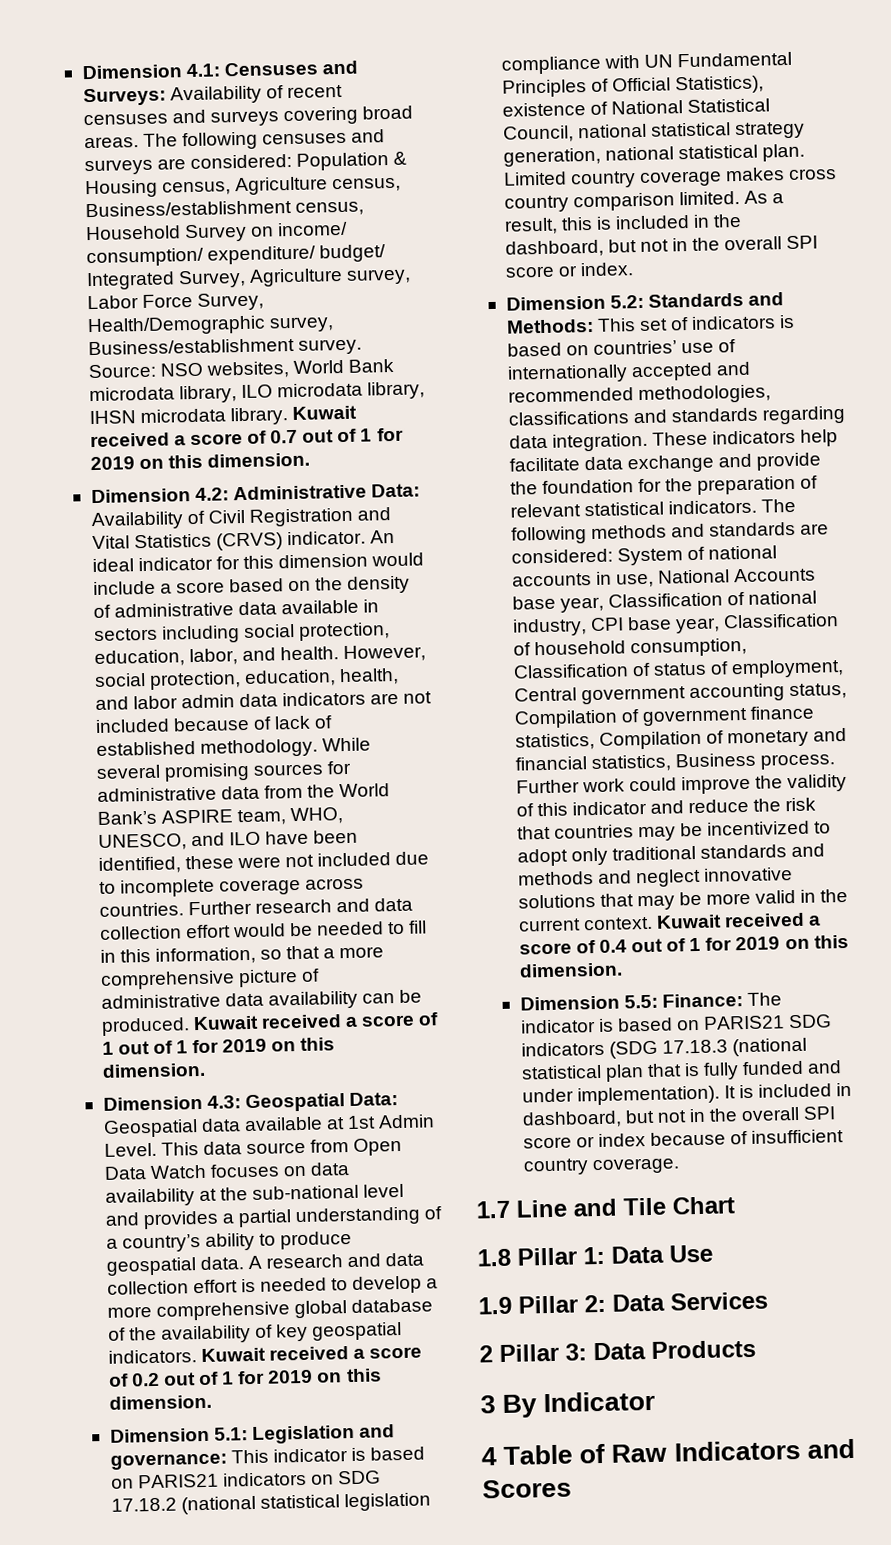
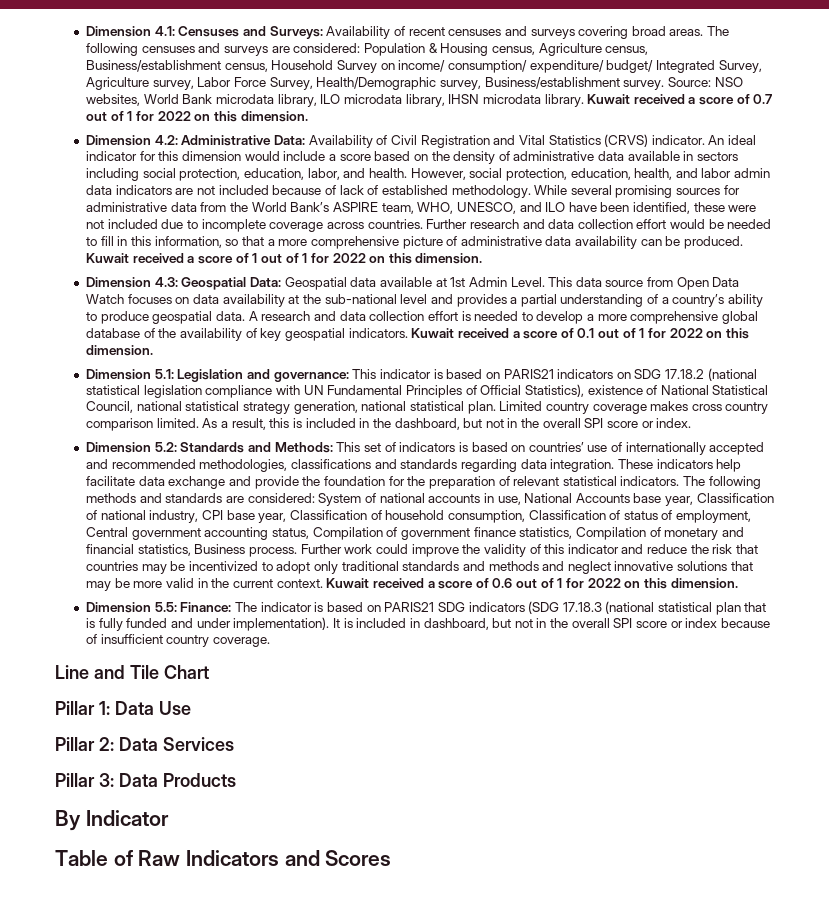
- Kuwait received a score of 0.7 out of 1 for 2019 on this dimension.
+ Kuwait received a score of 0.7 out of 1 for 2022 on this dimension.
- Kuwait received a score of 1 out of 1 for 2019 on this dimension.
+ Kuwait received a score of 1 out of 1 for 2022 on this dimension.
- Kuwait received a score of 0.2 out of 1 for 2019 on this dimension.
+ Kuwait received a score of 0.1 out of 1 for 2022 on this dimension.
- Kuwait received a score of 0.4 out of 1 for 2019 on this dimension.
+ Kuwait received a score of 0.6 out of 1 for 2022 on this dimension.
- 1.7 Line and Tile Chart
+ Line and Tile Chart
- 1.8 Pillar 1: Data Use
+ Pillar 1: Data Use
- 1.9 Pillar 2: Data Services
+ Pillar 2: Data Services
- 2 Pillar 3: Data Products
+ Pillar 3: Data Products
- 3 By Indicator
+ By Indicator
- 4 Table of Raw Indicators and Scores
+ Table of Raw Indicators and Scores

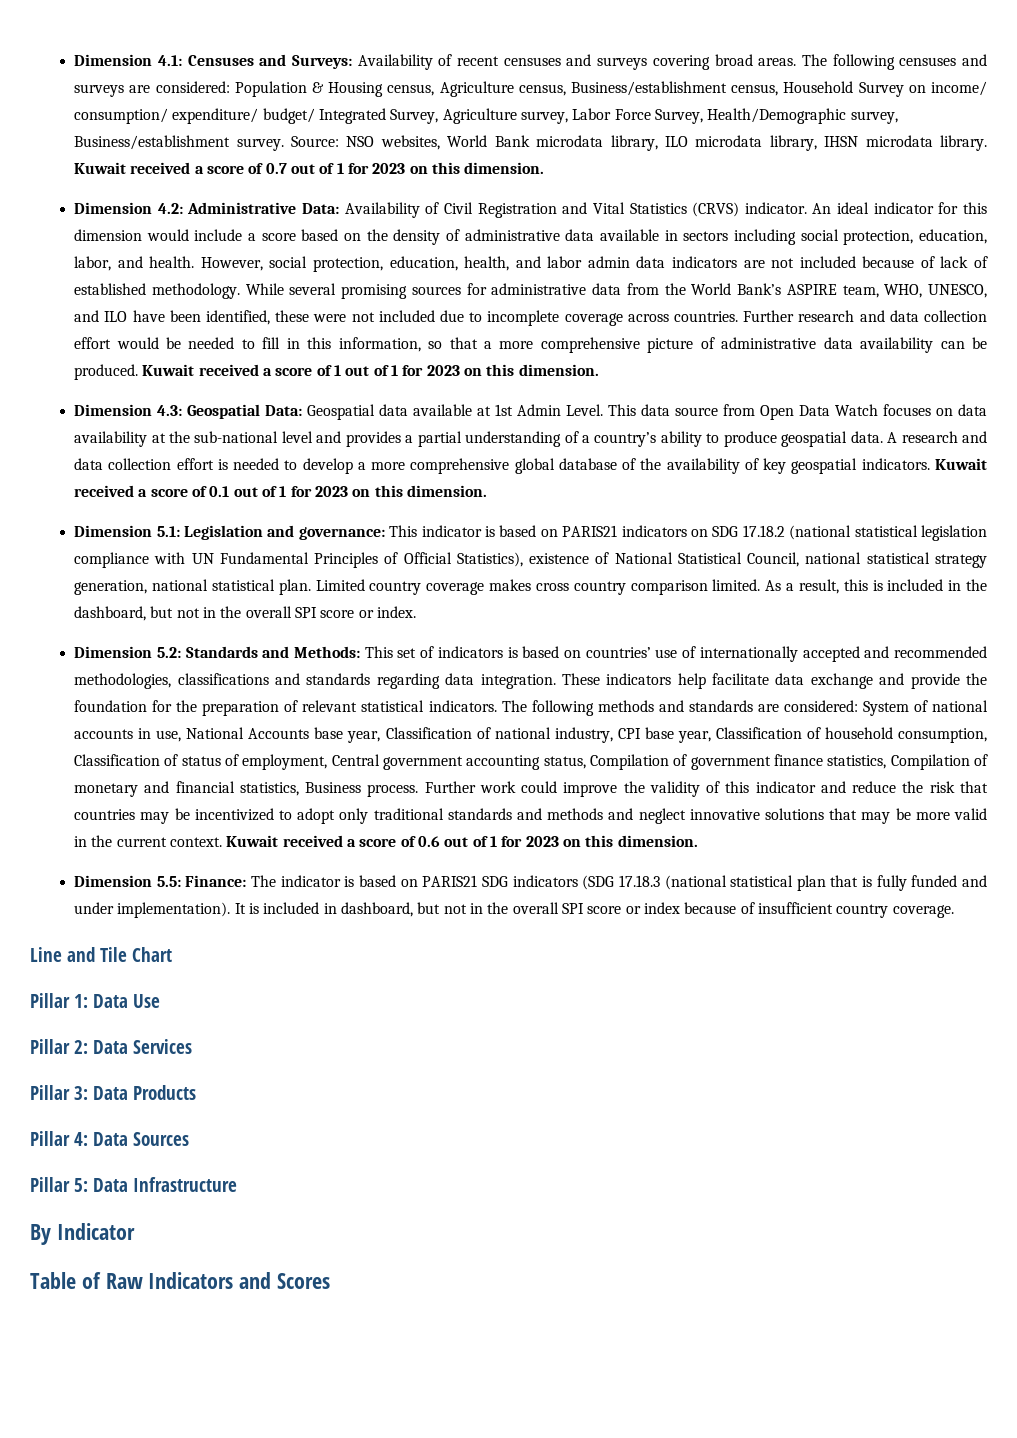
- Kuwait received a score of 0.7 out of 1 for 2022 on this dimension.
+ Kuwait received a score of 0.7 out of 1 for 2023 on this dimension.
- Kuwait received a score of 1 out of 1 for 2022 on this dimension.
+ Kuwait received a score of 1 out of 1 for 2023 on this dimension.
- Kuwait received a score of 0.1 out of 1 for 2022 on this dimension.
+ Kuwait received a score of 0.1 out of 1 for 2023 on this dimension.
- Kuwait received a score of 0.6 out of 1 for 2022 on this dimension.
+ Kuwait received a score of 0.6 out of 1 for 2023 on this dimension.
+ Pillar 4: Data Sources
+ Pillar 5: Data Infrastructure

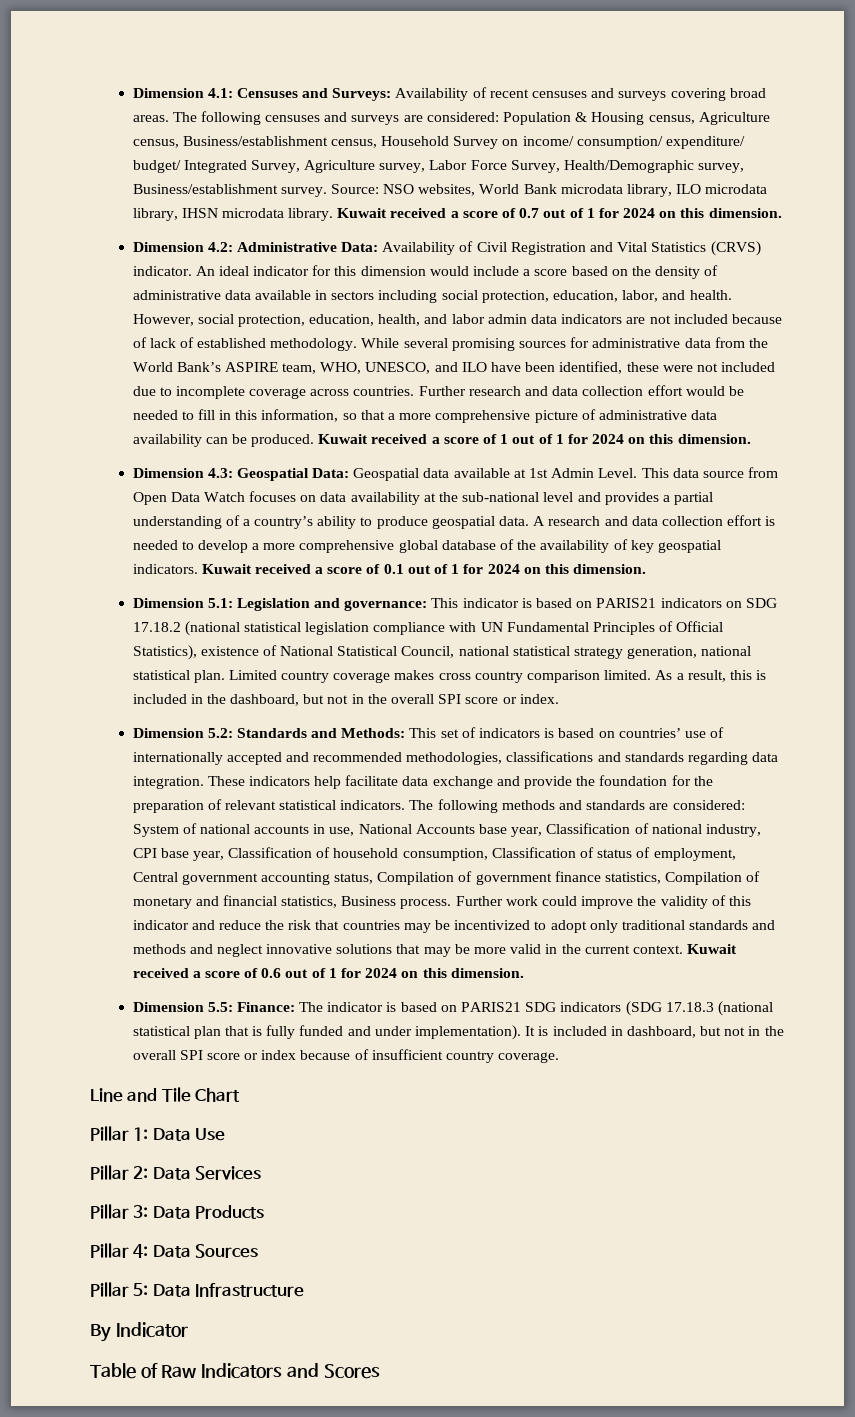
- Kuwait received a score of 0.7 out of 1 for 2023 on this dimension.
+ Kuwait received a score of 0.7 out of 1 for 2024 on this dimension.
- Kuwait received a score of 1 out of 1 for 2023 on this dimension.
+ Kuwait received a score of 1 out of 1 for 2024 on this dimension.
- Kuwait received a score of 0.1 out of 1 for 2023 on this dimension.
+ Kuwait received a score of 0.1 out of 1 for 2024 on this dimension.
- Kuwait received a score of 0.6 out of 1 for 2023 on this dimension.
+ Kuwait received a score of 0.6 out of 1 for 2024 on this dimension.

